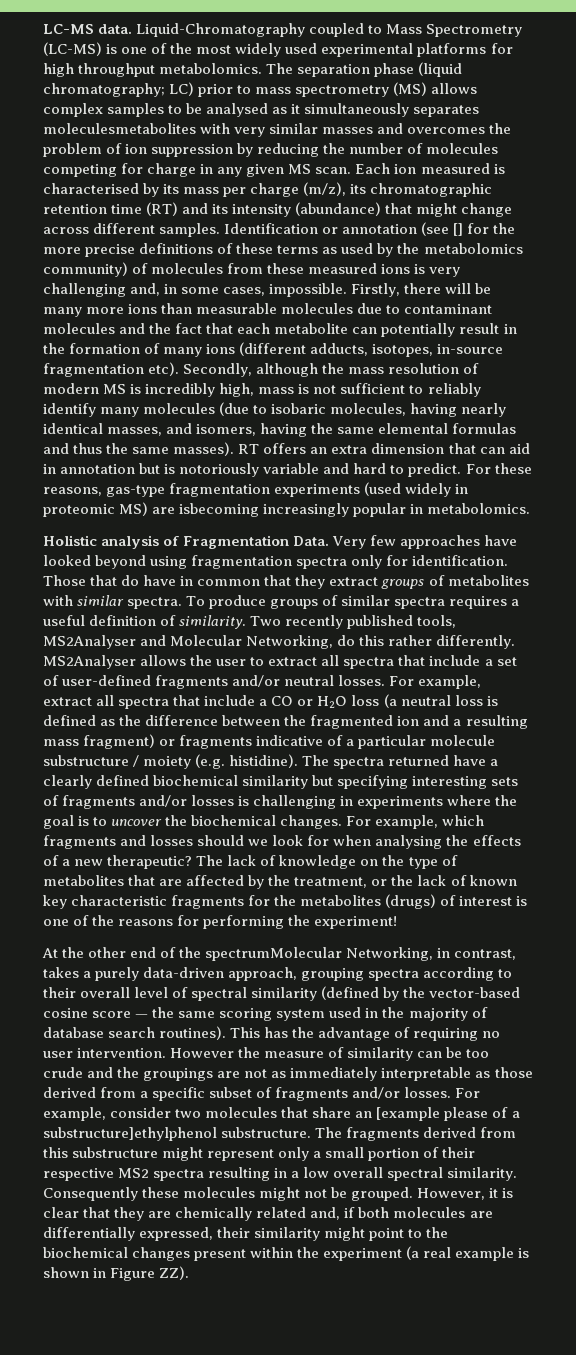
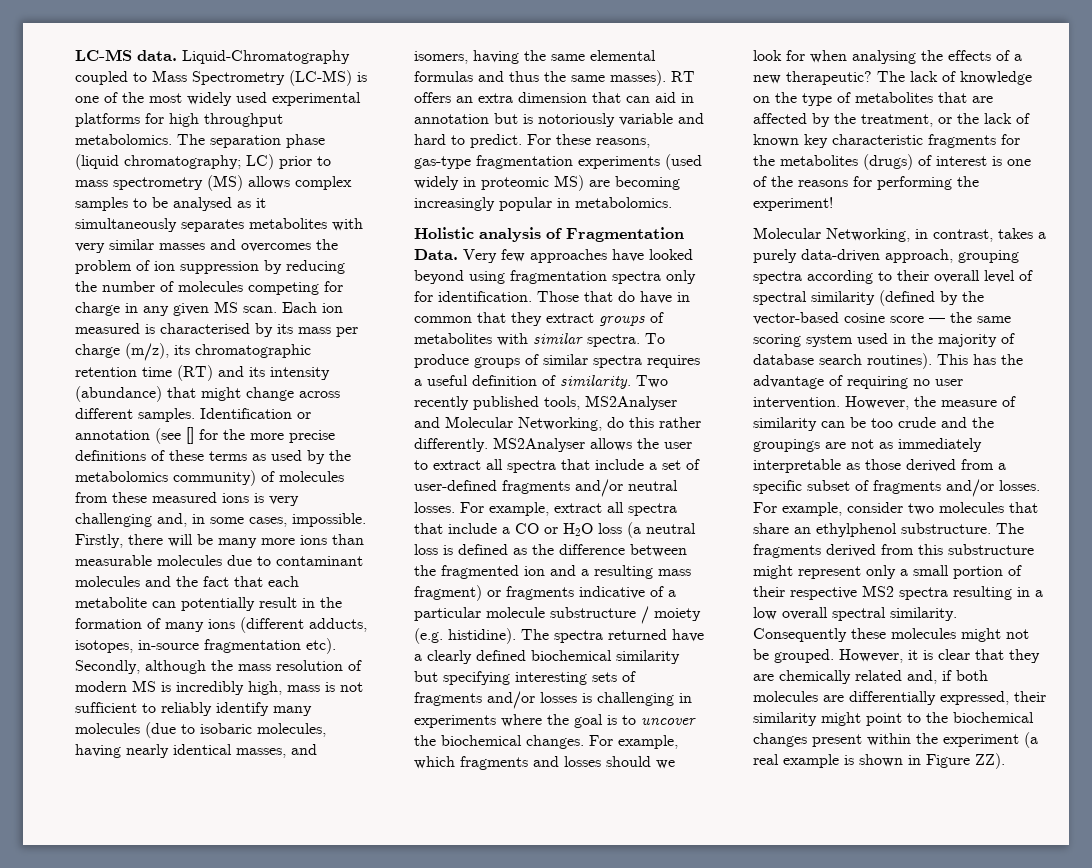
- The separation phase (liquid chromatography; LC) prior to mass spectrometry (MS) allows complex samples to be analysed as it simultaneously separates moleculesmetabolites with very similar masses and overcomes the problem of ion suppression by reducing the number of molecules competing for charge in any given MS scan.
+ The separation phase (liquid chromatography; LC) prior to mass spectrometry (MS) allows complex samples to be analysed as it simultaneously separates metabolites with very similar masses and overcomes the problem of ion suppression by reducing the number of molecules competing for charge in any given MS scan.
- For these reasons, gas-type fragmentation experiments (used widely in proteomic MS) are isbecoming increasingly popular in metabolomics.
+ For these reasons, gas-type fragmentation experiments (used widely in proteomic MS) are becoming increasingly popular in metabolomics.
- At the other end of the spectrumMolecular Networking, in contrast, takes a purely data-driven approach, grouping spectra according to their overall level of spectral similarity (defined by the vector-based cosine score — the same scoring system used in the majority of database search routines).
+ Molecular Networking, in contrast, takes a purely data-driven approach, grouping spectra according to their overall level of spectral similarity (defined by the vector-based cosine score — the same scoring system used in the majority of database search routines).
- However the measure of similarity can be too crude and the groupings are not as immediately interpretable as those derived from a specific subset of fragments and/or losses.
+ However, the measure of similarity can be too crude and the groupings are not as immediately interpretable as those derived from a specific subset of fragments and/or losses.
- For example, consider two molecules that share an [example please of a substructure]ethylphenol substructure.
+ For example, consider two molecules that share an ethylphenol substructure.

